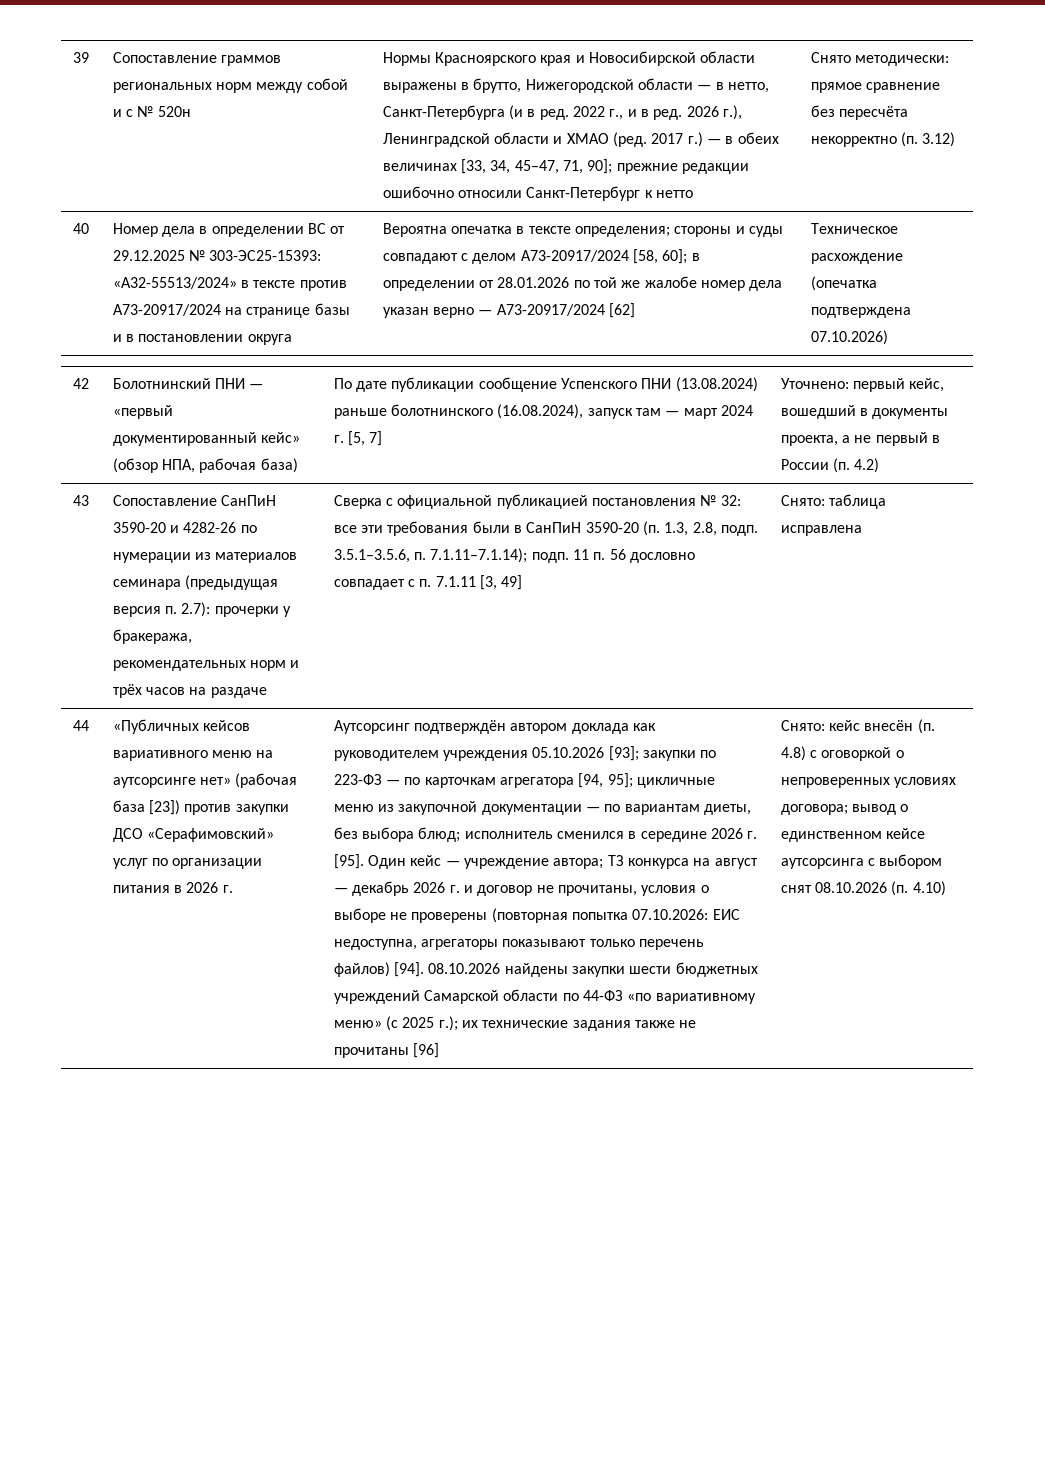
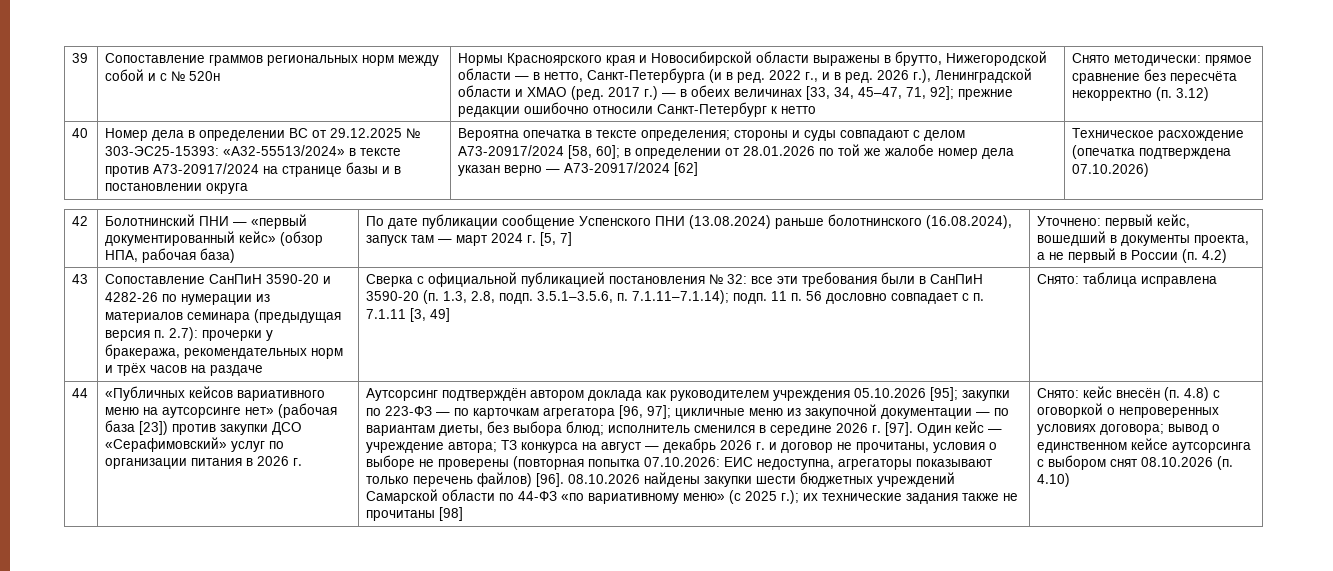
- 2017 г.) — в обеих величинах [33, 34, 45–47, 71, 90]; прежние редакции ошибочно относили Санкт-Петербург к нетто
+ 2017 г.) — в обеих величинах [33, 34, 45–47, 71, 92]; прежние редакции ошибочно относили Санкт-Петербург к нетто
- Аутсорсинг подтверждён автором доклада как руководителем учреждения 05.10.2026 [93]; закупки по 223-ФЗ — по карточкам агрегатора [94, 95]; цикличные меню из закупочной документации — по вариантам диеты, без выбора блюд; исполнитель сменился в середине 2026 г. [95].
+ Аутсорсинг подтверждён автором доклада как руководителем учреждения 05.10.2026 [95]; закупки по 223-ФЗ — по карточкам агрегатора [96, 97]; цикличные меню из закупочной документации — по вариантам диеты, без выбора блюд; исполнитель сменился в середине 2026 г. [97].
- Один кейс — учреждение автора; ТЗ конкурса на август — декабрь 2026 г. и договор не прочитаны, условия о выборе не проверены (повторная попытка 07.10.2026: ЕИС недоступна, агрегаторы показывают только перечень файлов) [94].
+ Один кейс — учреждение автора; ТЗ конкурса на август — декабрь 2026 г. и договор не прочитаны, условия о выборе не проверены (повторная попытка 07.10.2026: ЕИС недоступна, агрегаторы показывают только перечень файлов) [96].
- 08.10.2026 найдены закупки шести бюджетных учреждений Самарской области по 44-ФЗ «по вариативному меню» (с 2025 г.); их технические задания также не прочитаны [96]
+ 08.10.2026 найдены закупки шести бюджетных учреждений Самарской области по 44-ФЗ «по вариативному меню» (с 2025 г.); их технические задания также не прочитаны [98]

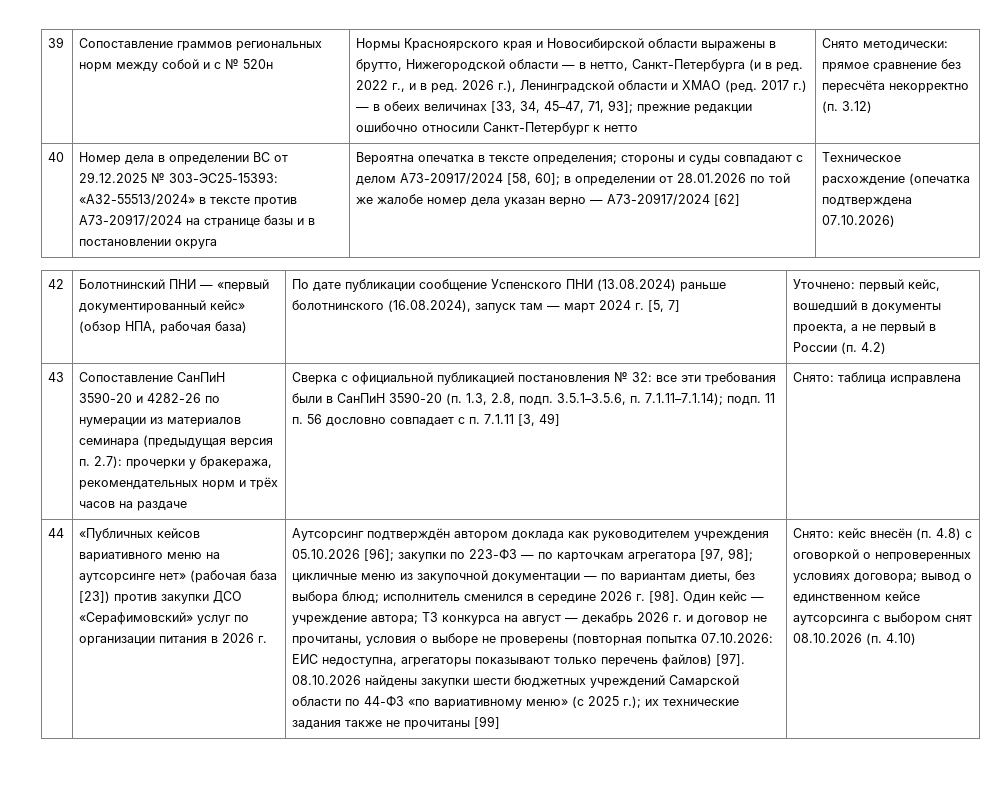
- 2017 г.) — в обеих величинах [33, 34, 45–47, 71, 92]; прежние редакции ошибочно относили Санкт-Петербург к нетто
+ 2017 г.) — в обеих величинах [33, 34, 45–47, 71, 93]; прежние редакции ошибочно относили Санкт-Петербург к нетто
- Аутсорсинг подтверждён автором доклада как руководителем учреждения 05.10.2026 [95]; закупки по 223-ФЗ — по карточкам агрегатора [96, 97]; цикличные меню из закупочной документации — по вариантам диеты, без выбора блюд; исполнитель сменился в середине 2026 г. [97].
+ Аутсорсинг подтверждён автором доклада как руководителем учреждения 05.10.2026 [96]; закупки по 223-ФЗ — по карточкам агрегатора [97, 98]; цикличные меню из закупочной документации — по вариантам диеты, без выбора блюд; исполнитель сменился в середине 2026 г. [98].
- Один кейс — учреждение автора; ТЗ конкурса на август — декабрь 2026 г. и договор не прочитаны, условия о выборе не проверены (повторная попытка 07.10.2026: ЕИС недоступна, агрегаторы показывают только перечень файлов) [96].
+ Один кейс — учреждение автора; ТЗ конкурса на август — декабрь 2026 г. и договор не прочитаны, условия о выборе не проверены (повторная попытка 07.10.2026: ЕИС недоступна, агрегаторы показывают только перечень файлов) [97].
- 08.10.2026 найдены закупки шести бюджетных учреждений Самарской области по 44-ФЗ «по вариативному меню» (с 2025 г.); их технические задания также не прочитаны [98]
+ 08.10.2026 найдены закупки шести бюджетных учреждений Самарской области по 44-ФЗ «по вариативному меню» (с 2025 г.); их технические задания также не прочитаны [99]

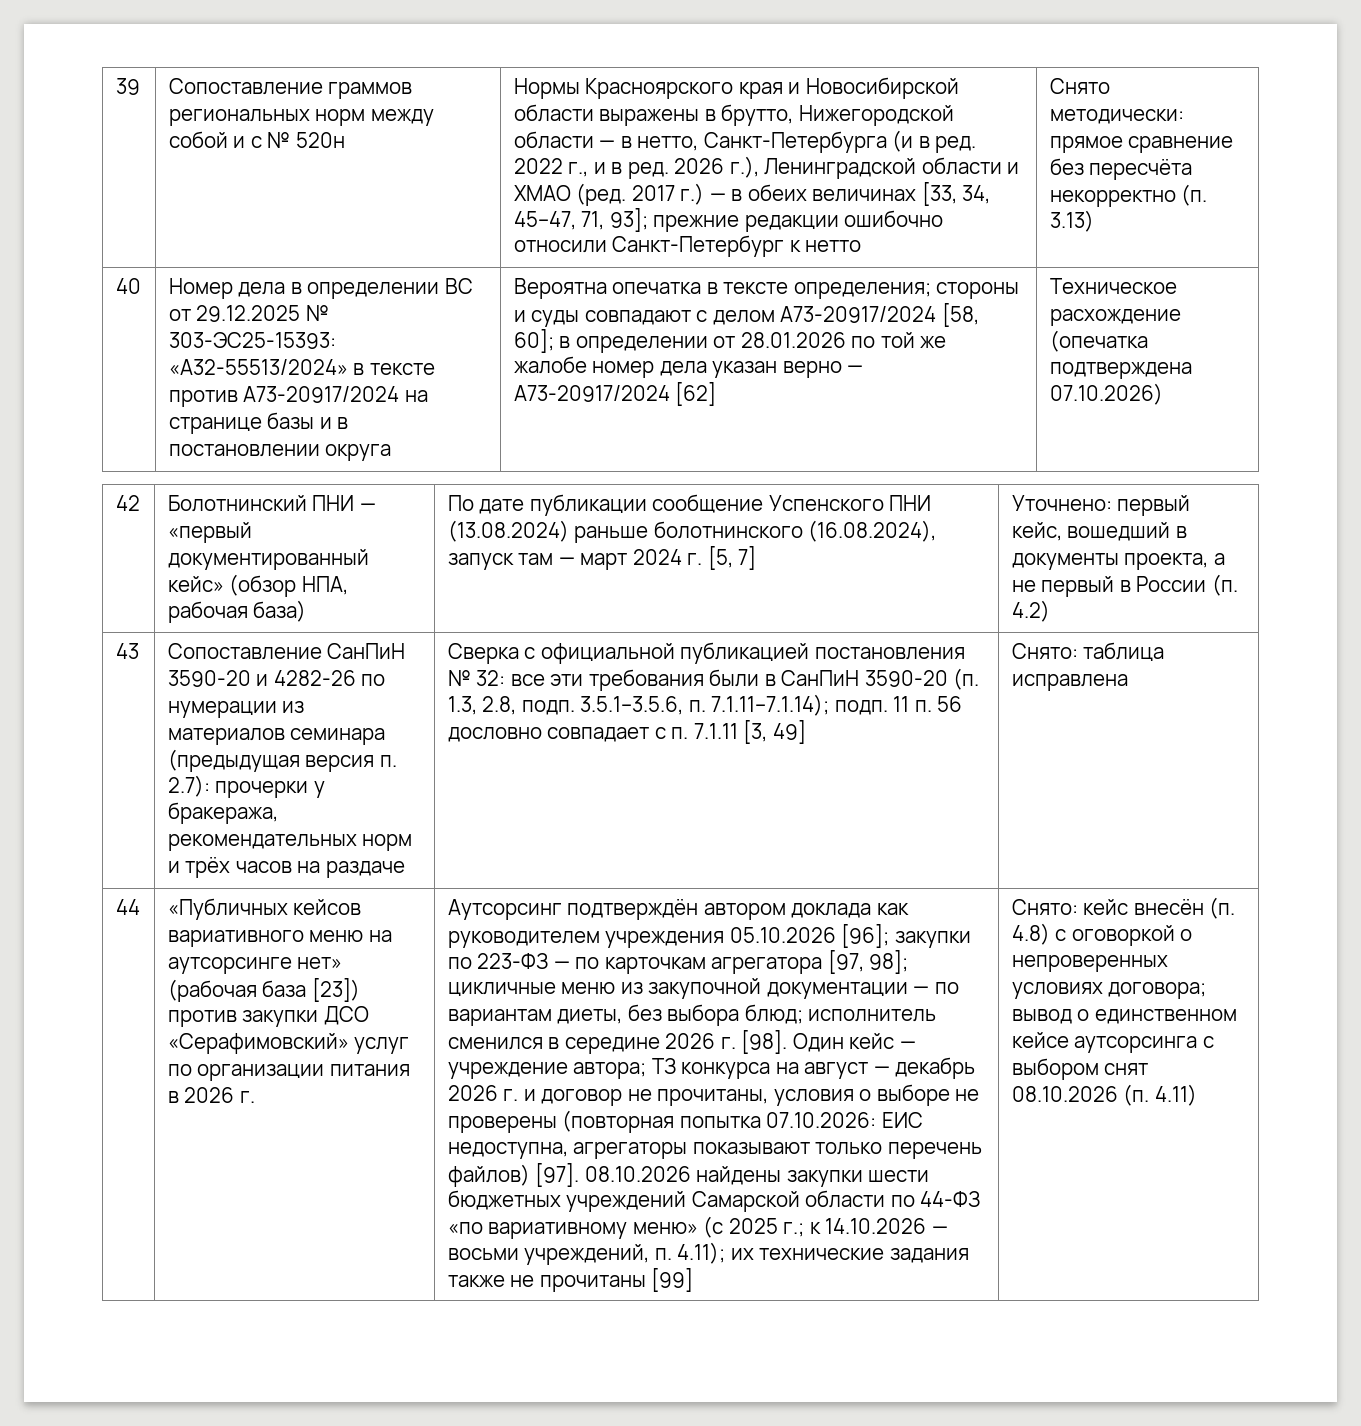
- Снято методически: прямое сравнение без пересчёта некорректно (п. 3.12)
+ Снято методически: прямое сравнение без пересчёта некорректно (п. 3.13)
- 08.10.2026 найдены закупки шести бюджетных учреждений Самарской области по 44-ФЗ «по вариативному меню» (с 2025 г.); их технические задания также не прочитаны [99]
+ 08.10.2026 найдены закупки шести бюджетных учреждений Самарской области по 44-ФЗ «по вариативному меню» (с 2025 г.; к 14.10.2026 — восьми учреждений, п. 4.11); их технические задания также не прочитаны [99]
- Снято: кейс внесён (п. 4.8) с оговоркой о непроверенных условиях договора; вывод о единственном кейсе аутсорсинга с выбором снят 08.10.2026 (п. 4.10)
+ Снято: кейс внесён (п. 4.8) с оговоркой о непроверенных условиях договора; вывод о единственном кейсе аутсорсинга с выбором снят 08.10.2026 (п. 4.11)

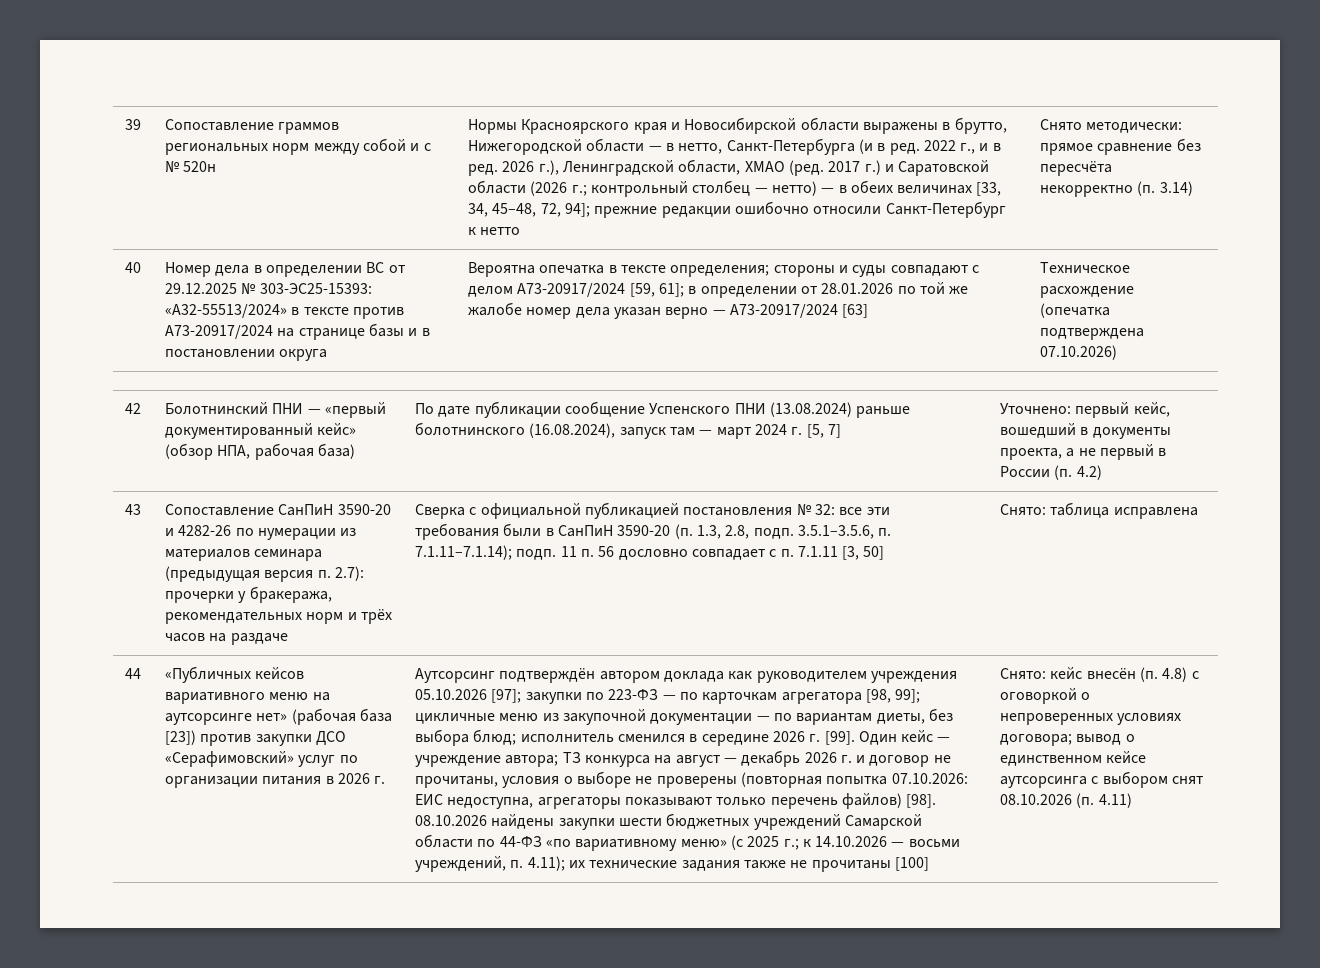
- 2026 г.), Ленинградской области и ХМАО (ред.
+ 2026 г.), Ленинградской области, ХМАО (ред.
- 2017 г.) — в обеих величинах [33, 34, 45–47, 71, 93]; прежние редакции ошибочно относили Санкт-Петербург к нетто
+ 2017 г.) и Саратовской области (2026 г.; контрольный столбец — нетто) — в обеих величинах [33, 34, 45–48, 72, 94]; прежние редакции ошибочно относили Санкт-Петербург к нетто
- Снято методически: прямое сравнение без пересчёта некорректно (п. 3.13)
+ Снято методически: прямое сравнение без пересчёта некорректно (п. 3.14)
- Вероятна опечатка в тексте определения; стороны и суды совпадают с делом А73-20917/2024 [58, 60]; в определении от 28.01.2026 по той же жалобе номер дела указан верно — А73-20917/2024 [62]
+ Вероятна опечатка в тексте определения; стороны и суды совпадают с делом А73-20917/2024 [59, 61]; в определении от 28.01.2026 по той же жалобе номер дела указан верно — А73-20917/2024 [63]
- 11 п. 56 дословно совпадает с п. 7.1.11 [3, 49]
+ 11 п. 56 дословно совпадает с п. 7.1.11 [3, 50]
- Аутсорсинг подтверждён автором доклада как руководителем учреждения 05.10.2026 [96]; закупки по 223-ФЗ — по карточкам агрегатора [97, 98]; цикличные меню из закупочной документации — по вариантам диеты, без выбора блюд; исполнитель сменился в середине 2026 г. [98].
+ Аутсорсинг подтверждён автором доклада как руководителем учреждения 05.10.2026 [97]; закупки по 223-ФЗ — по карточкам агрегатора [98, 99]; цикличные меню из закупочной документации — по вариантам диеты, без выбора блюд; исполнитель сменился в середине 2026 г. [99].
- Один кейс — учреждение автора; ТЗ конкурса на август — декабрь 2026 г. и договор не прочитаны, условия о выборе не проверены (повторная попытка 07.10.2026: ЕИС недоступна, агрегаторы показывают только перечень файлов) [97].
+ Один кейс — учреждение автора; ТЗ конкурса на август — декабрь 2026 г. и договор не прочитаны, условия о выборе не проверены (повторная попытка 07.10.2026: ЕИС недоступна, агрегаторы показывают только перечень файлов) [98].
- 08.10.2026 найдены закупки шести бюджетных учреждений Самарской области по 44-ФЗ «по вариативному меню» (с 2025 г.; к 14.10.2026 — восьми учреждений, п. 4.11); их технические задания также не прочитаны [99]
+ 08.10.2026 найдены закупки шести бюджетных учреждений Самарской области по 44-ФЗ «по вариативному меню» (с 2025 г.; к 14.10.2026 — восьми учреждений, п. 4.11); их технические задания также не прочитаны [100]

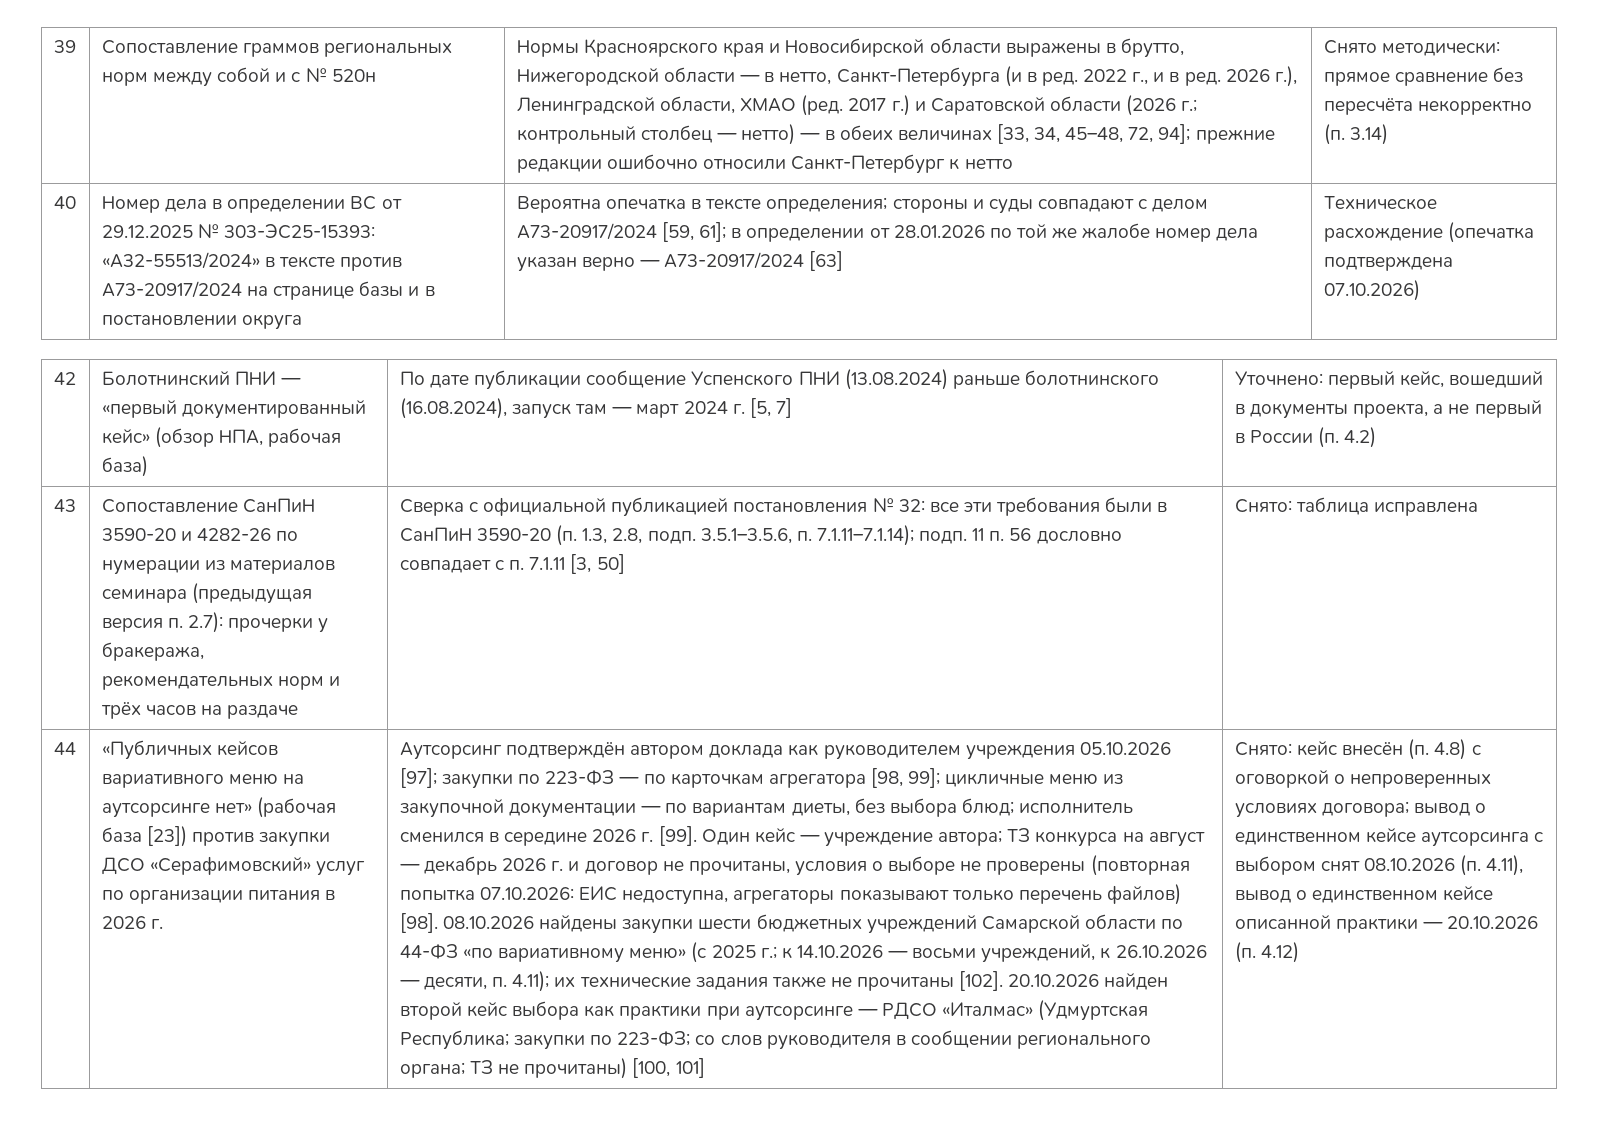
- 08.10.2026 найдены закупки шести бюджетных учреждений Самарской области по 44-ФЗ «по вариативному меню» (с 2025 г.; к 14.10.2026 — восьми учреждений, п. 4.11); их технические задания также не прочитаны [100]
+ 08.10.2026 найдены закупки шести бюджетных учреждений Самарской области по 44-ФЗ «по вариативному меню» (с 2025 г.; к 14.10.2026 — восьми учреждений, к 26.10.2026 — десяти, п. 4.11); их технические задания также не прочитаны [102]. 20.10.2026 найден второй кейс выбора как практики при аутсорсинге — РДСО «Италмас» (Удмуртская Республика; закупки по 223-ФЗ; со слов руководителя в сообщении регионального органа; ТЗ не прочитаны) [100, 101]
- Снято: кейс внесён (п. 4.8) с оговоркой о непроверенных условиях договора; вывод о единственном кейсе аутсорсинга с выбором снят 08.10.2026 (п. 4.11)
+ Снято: кейс внесён (п. 4.8) с оговоркой о непроверенных условиях договора; вывод о единственном кейсе аутсорсинга с выбором снят 08.10.2026 (п. 4.11), вывод о единственном кейсе описанной практики — 20.10.2026 (п. 4.12)

